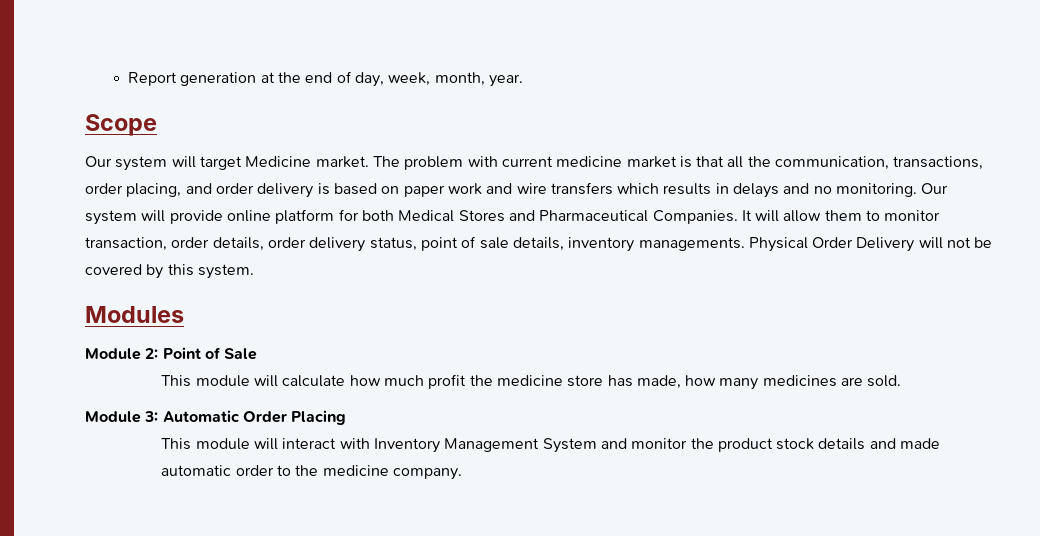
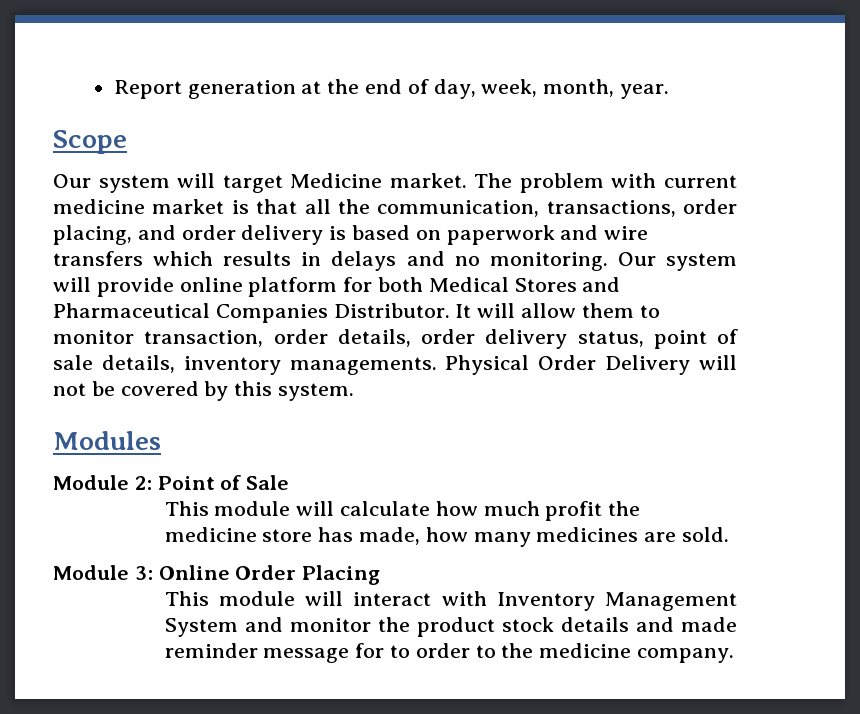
- The problem with current medicine market is that all the communication, transactions, order placing, and order delivery is based on paper work and wire transfers which results in delays and no monitoring.
+ The problem with current medicine market is that all the communication, transactions, order placing, and order delivery is based on paperwork and wire transfers which results in delays and no monitoring.
- Our system will provide online platform for both Medical Stores and Pharmaceutical Companies.
+ Our system will provide online platform for both Medical Stores and Pharmaceutical Companies Distributor.
- Module 3: Automatic Order Placing
+ Module 3: Online Order Placing
- This module will interact with Inventory Management System and monitor the product stock details and made automatic order to the medicine company.
+ This module will interact with Inventory Management System and monitor the product stock details and made reminder message for to order to the medicine company.

